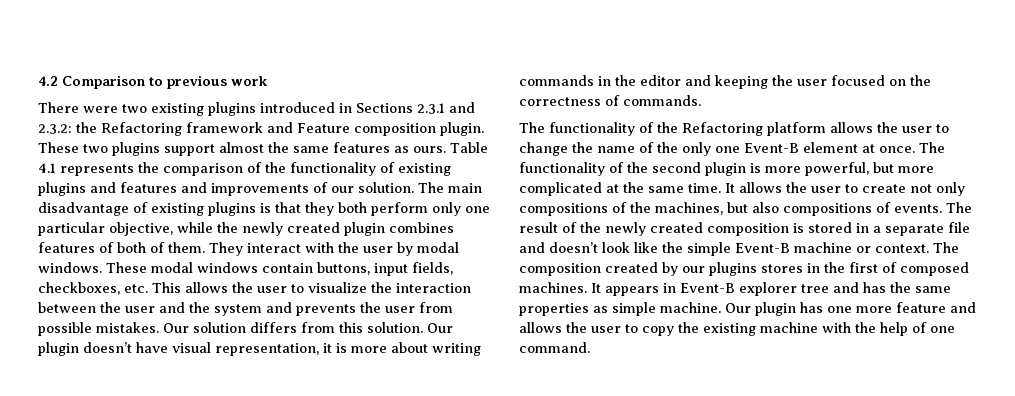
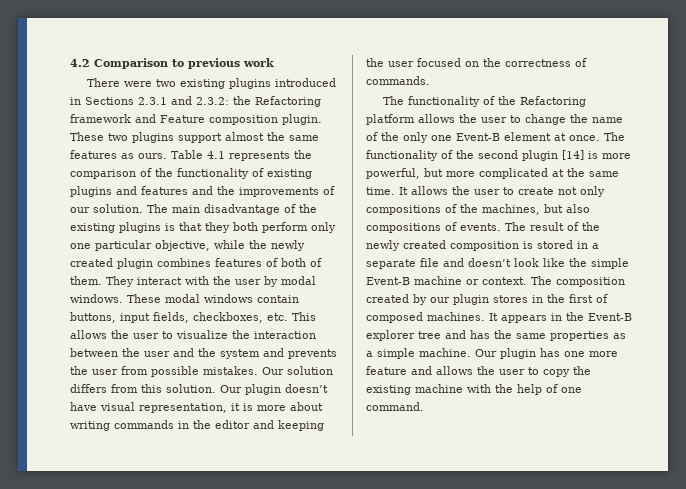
- Table 4.1 represents the comparison of the functionality of existing plugins and features and improvements of our solution.
+ Table 4.1 represents the comparison of the functionality of existing plugins and features and the improvements of our solution.
- The main disadvantage of existing plugins is that they both perform only one particular objective, while the newly created plugin combines features of both of them.
+ The main disadvantage of the existing plugins is that they both perform only one particular objective, while the newly created plugin combines features of both of them.
- The functionality of the second plugin is more powerful, but more complicated at the same time.
+ The functionality of the second plugin [14] is more powerful, but more complicated at the same time.
- The composition created by our plugins stores in the first of composed machines.
+ The composition created by our plugin stores in the first of composed machines.
- It appears in Event-B explorer tree and has the same properties as simple machine.
+ It appears in the Event-B explorer tree and has the same properties as a simple machine.

